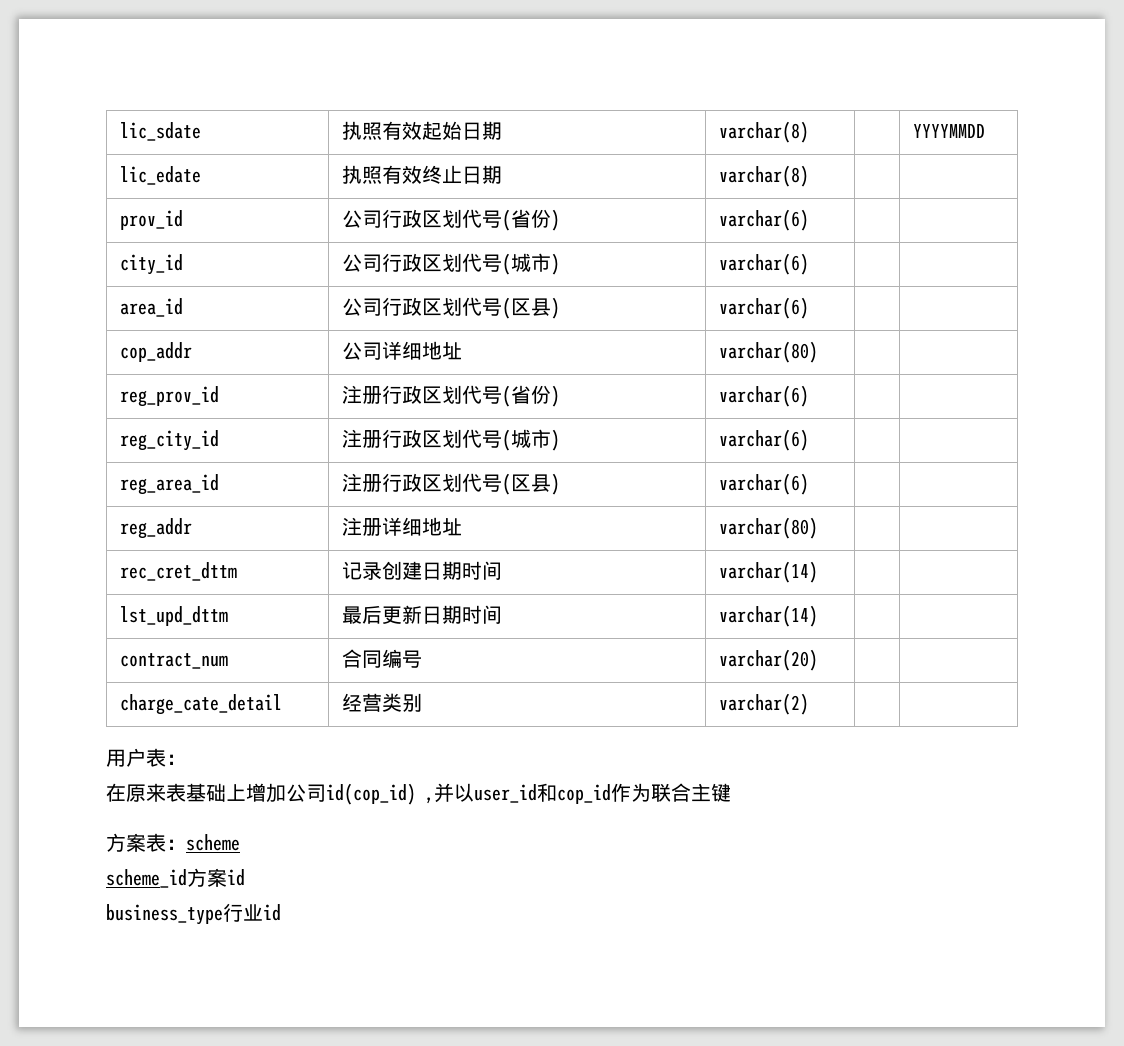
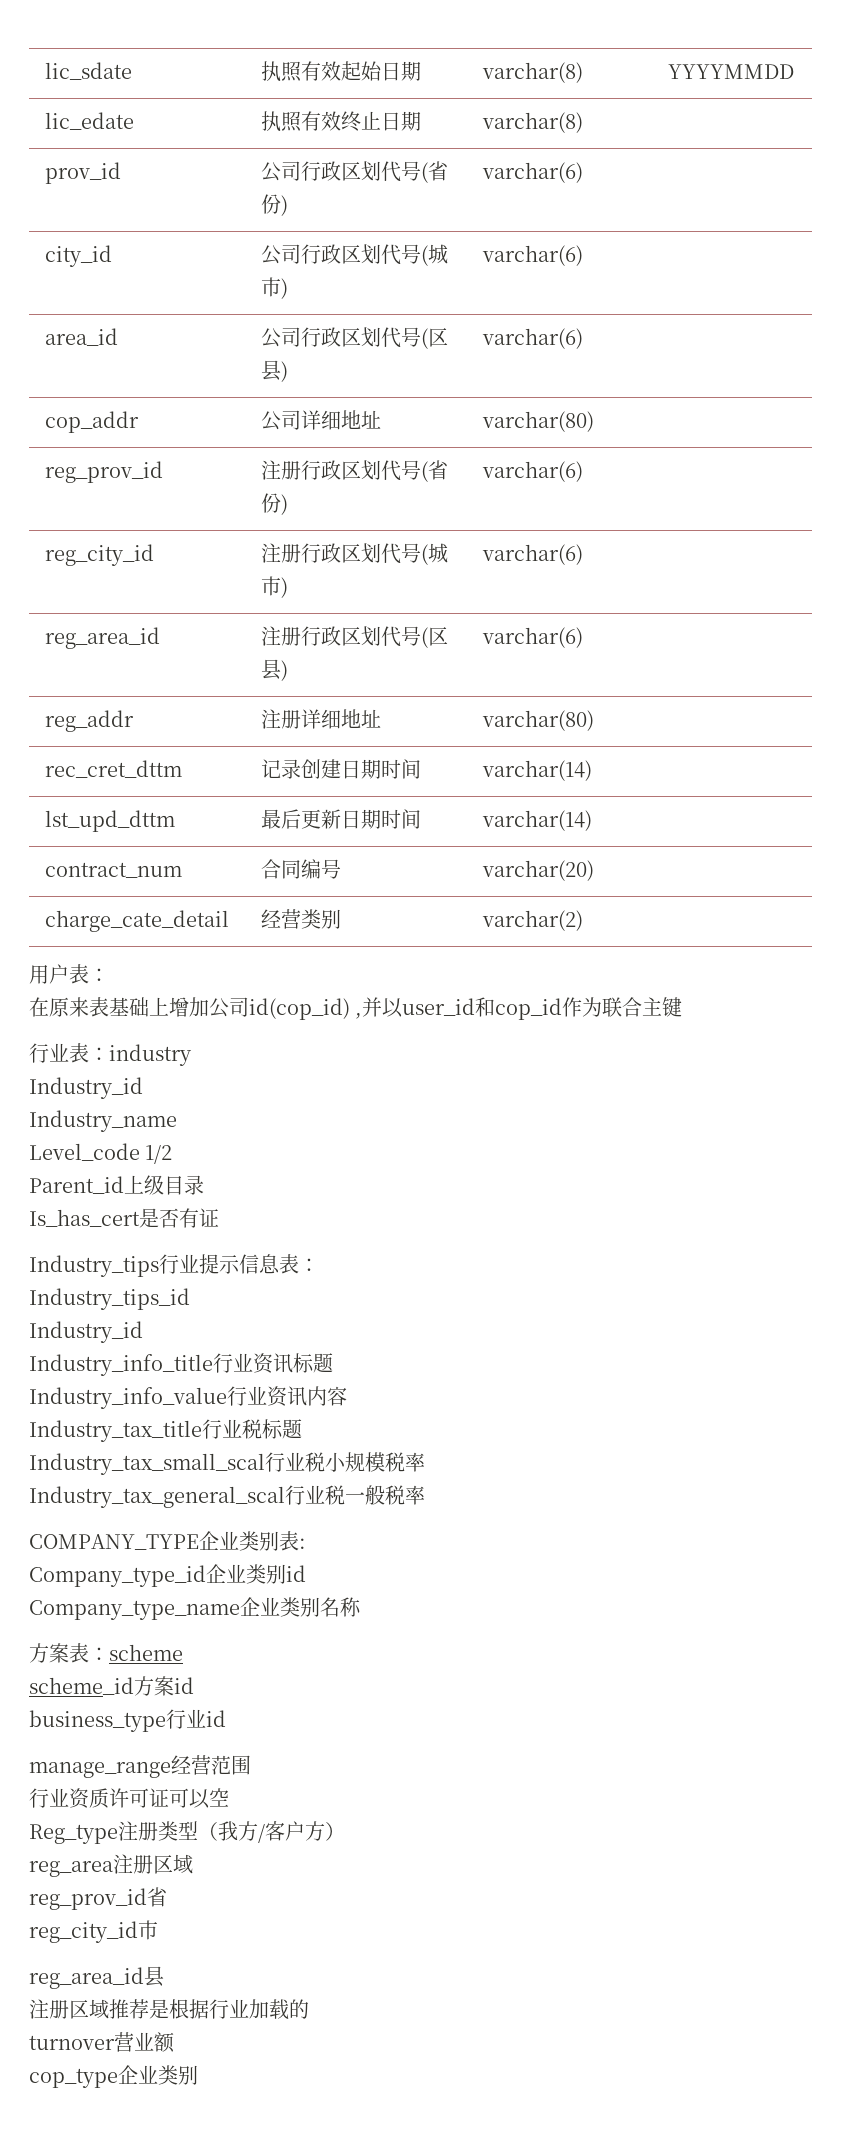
+ 行业表：industry
+ Industry_id
+ Industry_name
+ Level_code 1/2
+ Parent_id上级目录
+ Is_has_cert是否有证
+ Industry_tips行业提示信息表：
+ Industry_tips_id
+ Industry_id
+ Industry_info_title行业资讯标题
+ Industry_info_value行业资讯内容
+ Industry_tax_title行业税标题
+ Industry_tax_small_scal行业税小规模税率
+ Industry_tax_general_scal行业税一般税率
+ COMPANY_TYPE企业类别表:
+ Company_type_id企业类别id
+ Company_type_name企业类别名称
+ manage_range经营范围
+ 行业资质许可证可以空
+ Reg_type注册类型（我方/客户方）
+ reg_area注册区域
+ reg_prov_id省
+ reg_city_id市
+ reg_area_id县
+ 注册区域推荐是根据行业加载的
+ turnover营业额
+ cop_type企业类别

